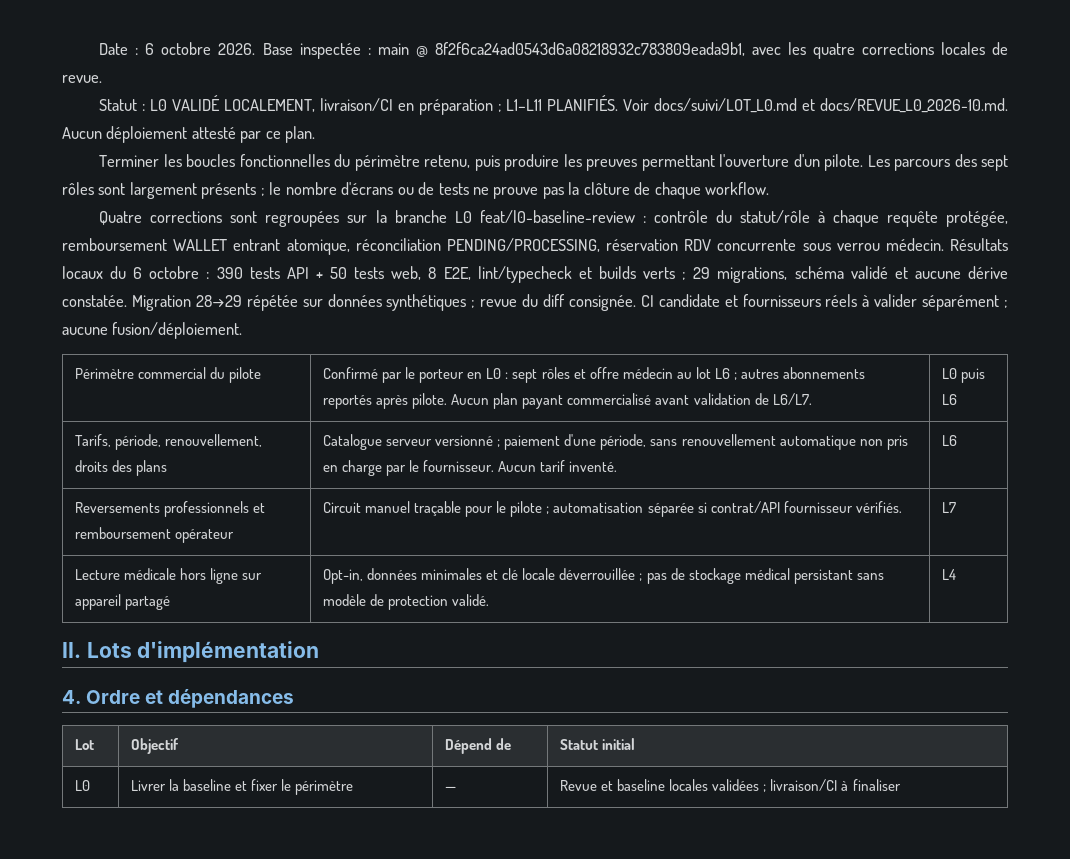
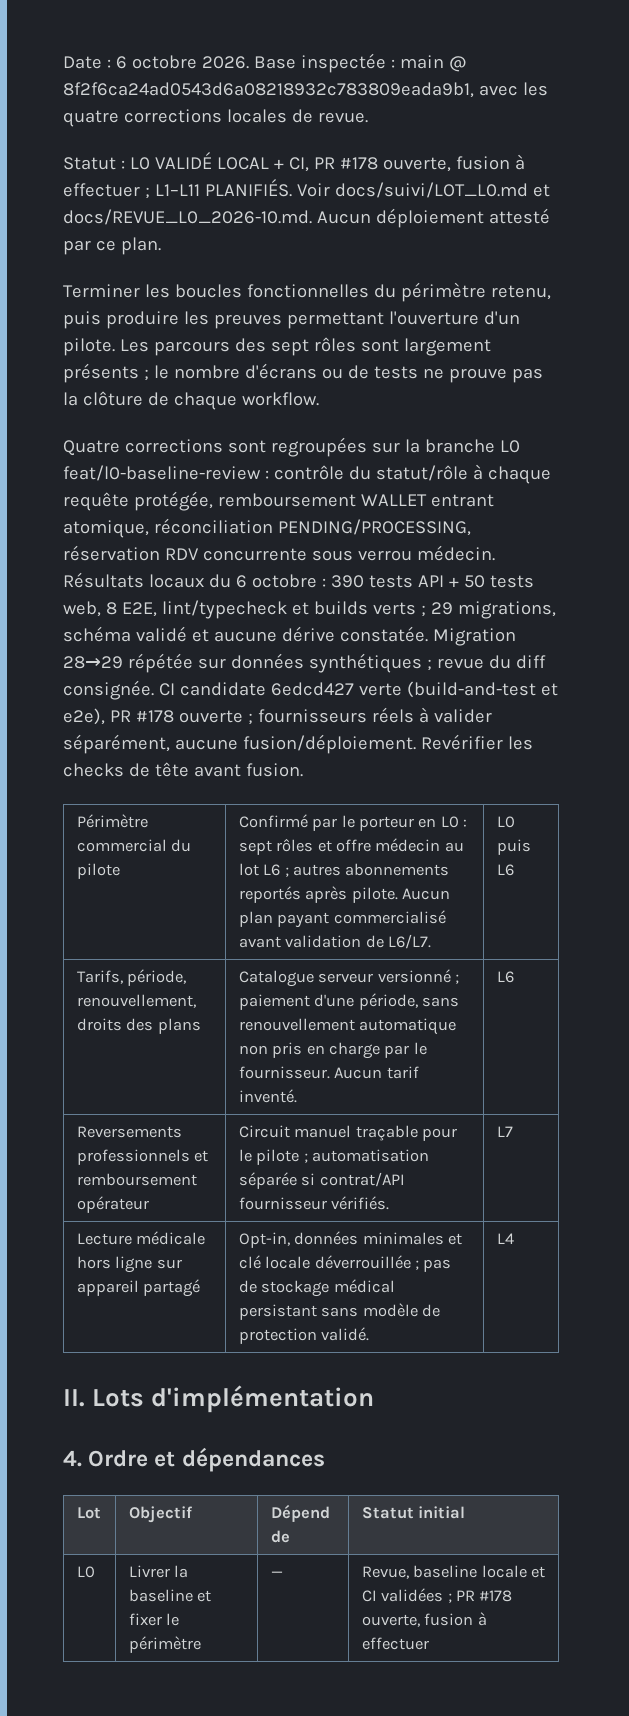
- Statut : L0 VALIDÉ LOCALEMENT, livraison/CI en préparation ; L1–L11 PLANIFIÉS.
+ Statut : L0 VALIDÉ LOCAL + CI, PR #178 ouverte, fusion à effectuer ; L1–L11 PLANIFIÉS.
- CI candidate et fournisseurs réels à valider séparément ; aucune fusion/déploiement.
+ CI candidate 6edcd427 verte (build-and-test et e2e), PR #178 ouverte ; fournisseurs réels à valider séparément, aucune fusion/déploiement. Revérifier les checks de tête avant fusion.
- L0 | Livrer la baseline et fixer le périmètre | — | Revue et baseline locales validées ; livraison/CI à finaliser
+ L0 | Livrer la baseline et fixer le périmètre | — | Revue, baseline locale et CI validées ; PR #178 ouverte, fusion à effectuer

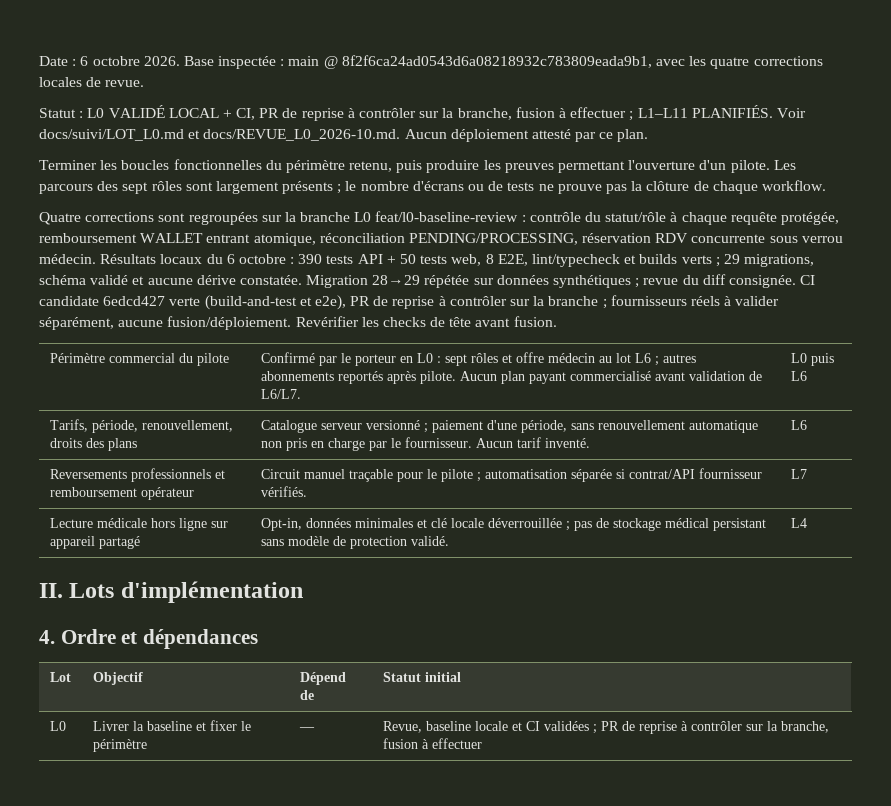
- Statut : L0 VALIDÉ LOCAL + CI, PR #178 ouverte, fusion à effectuer ; L1–L11 PLANIFIÉS.
+ Statut : L0 VALIDÉ LOCAL + CI, PR de reprise à contrôler sur la branche, fusion à effectuer ; L1–L11 PLANIFIÉS.
- CI candidate 6edcd427 verte (build-and-test et e2e), PR #178 ouverte ; fournisseurs réels à valider séparément, aucune fusion/déploiement.
+ CI candidate 6edcd427 verte (build-and-test et e2e), PR de reprise à contrôler sur la branche ; fournisseurs réels à valider séparément, aucune fusion/déploiement.
- L0 | Livrer la baseline et fixer le périmètre | — | Revue, baseline locale et CI validées ; PR #178 ouverte, fusion à effectuer
+ L0 | Livrer la baseline et fixer le périmètre | — | Revue, baseline locale et CI validées ; PR de reprise à contrôler sur la branche, fusion à effectuer

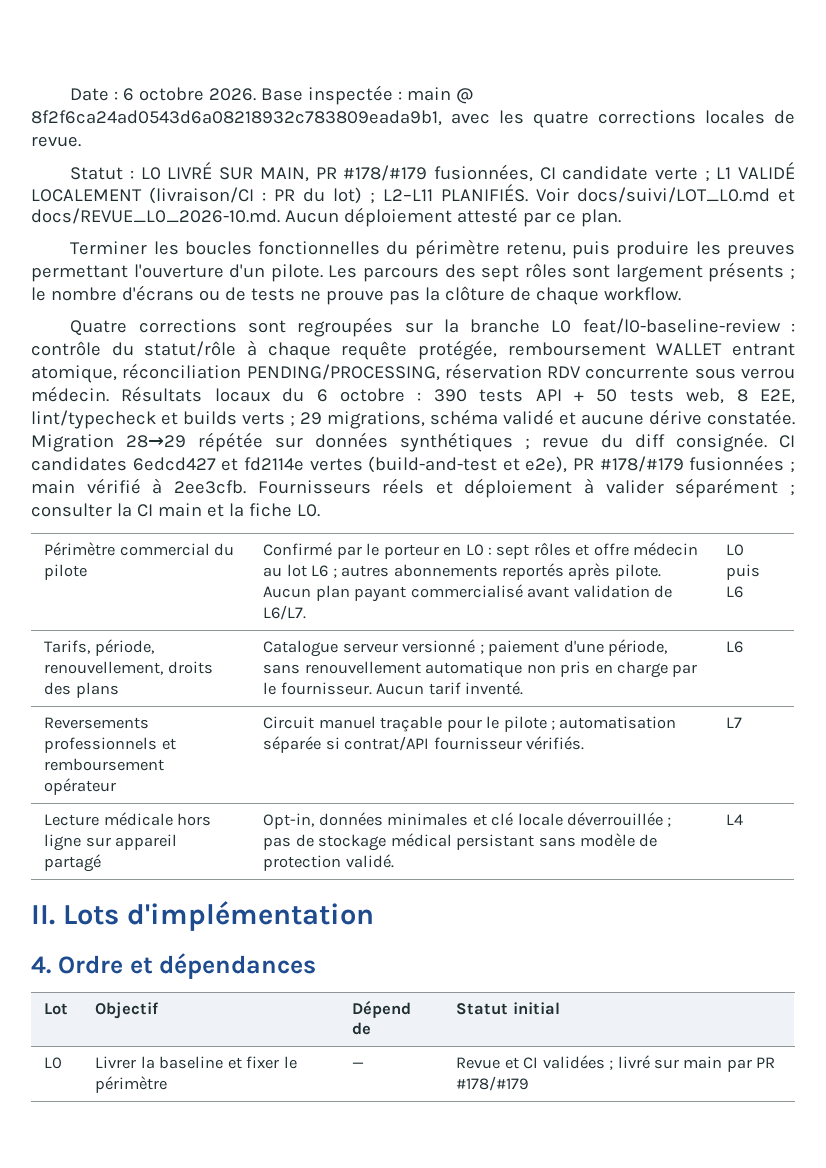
- Statut : L0 VALIDÉ LOCAL + CI, PR de reprise à contrôler sur la branche, fusion à effectuer ; L1–L11 PLANIFIÉS.
+ Statut : L0 LIVRÉ SUR MAIN, PR #178/#179 fusionnées, CI candidate verte ; L1 VALIDÉ LOCALEMENT (livraison/CI : PR du lot) ; L2–L11 PLANIFIÉS.
- CI candidate 6edcd427 verte (build-and-test et e2e), PR de reprise à contrôler sur la branche ; fournisseurs réels à valider séparément, aucune fusion/déploiement. Revérifier les checks de tête avant fusion.
+ CI candidates 6edcd427 et fd2114e vertes (build-and-test et e2e), PR #178/#179 fusionnées ; main vérifié à 2ee3cfb. Fournisseurs réels et déploiement à valider séparément ; consulter la CI main et la fiche L0.
- L0 | Livrer la baseline et fixer le périmètre | — | Revue, baseline locale et CI validées ; PR de reprise à contrôler sur la branche, fusion à effectuer
+ L0 | Livrer la baseline et fixer le périmètre | — | Revue et CI validées ; livré sur main par PR #178/#179

